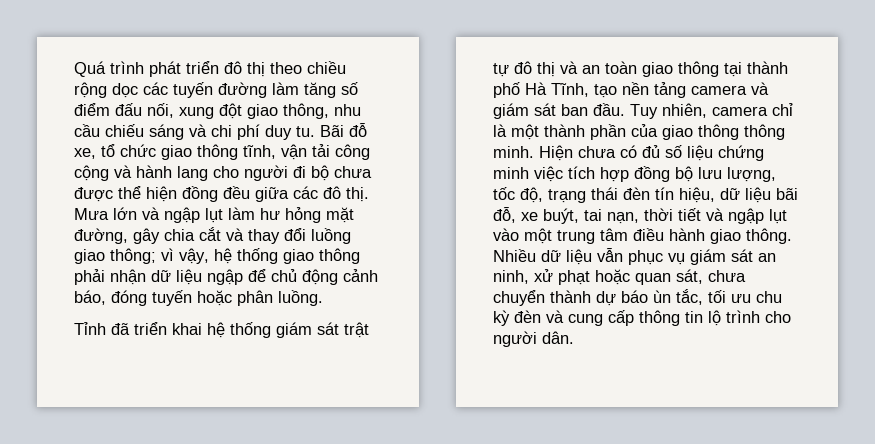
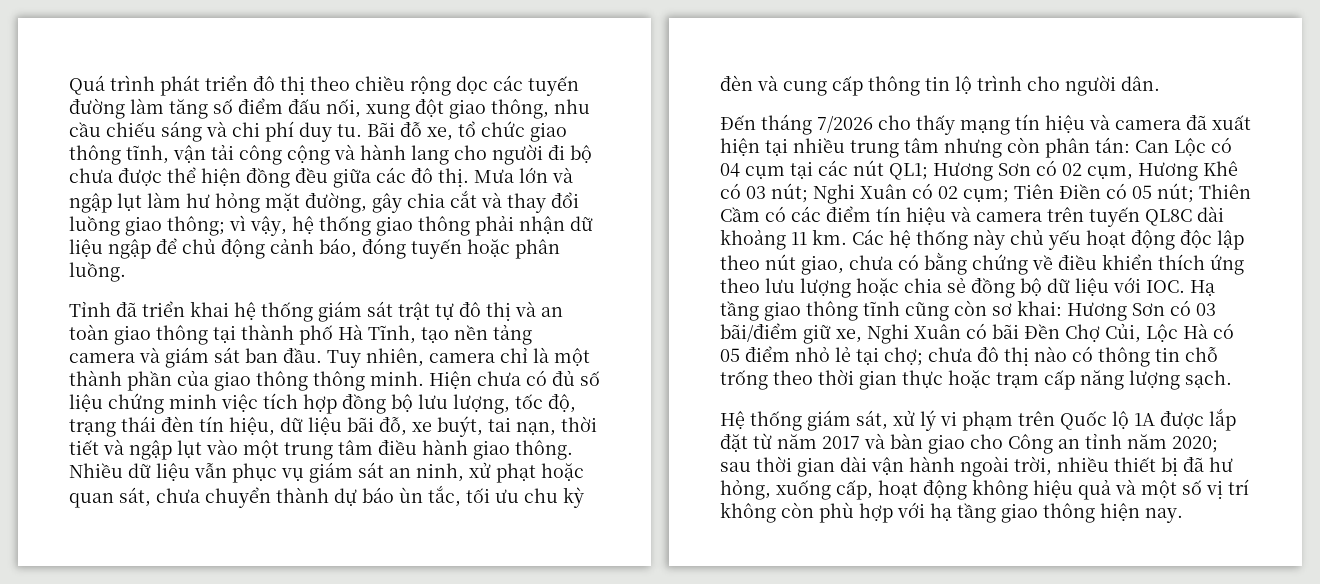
+ Đến tháng 7/2026 cho thấy mạng tín hiệu và camera đã xuất hiện tại nhiều trung tâm nhưng còn phân tán: Can Lộc có 04 cụm tại các nút QL1; Hương Sơn có 02 cụm, Hương Khê có 03 nút; Nghi Xuân có 02 cụm; Tiên Điền có 05 nút; Thiên Cầm có các điểm tín hiệu và camera trên tuyến QL8C dài khoảng 11 km. Các hệ thống này chủ yếu hoạt động độc lập theo nút giao, chưa có bằng chứng về điều khiển thích ứng theo lưu lượng hoặc chia sẻ đồng bộ dữ liệu với IOC. Hạ tầng giao thông tĩnh cũng còn sơ khai: Hương Sơn có 03 bãi/điểm giữ xe, Nghi Xuân có bãi Đền Chợ Củi, Lộc Hà có 05 điểm nhỏ lẻ tại chợ; chưa đô thị nào có thông tin chỗ trống theo thời gian thực hoặc trạm cấp năng lượng sạch.
+ Hệ thống giám sát, xử lý vi phạm trên Quốc lộ 1A được lắp đặt từ năm 2017 và bàn giao cho Công an tỉnh năm 2020; sau thời gian dài vận hành ngoài trời, nhiều thiết bị đã hư hỏng, xuống cấp, hoạt động không hiệu quả và một số vị trí không còn phù hợp với hạ tầng giao thông hiện nay.

